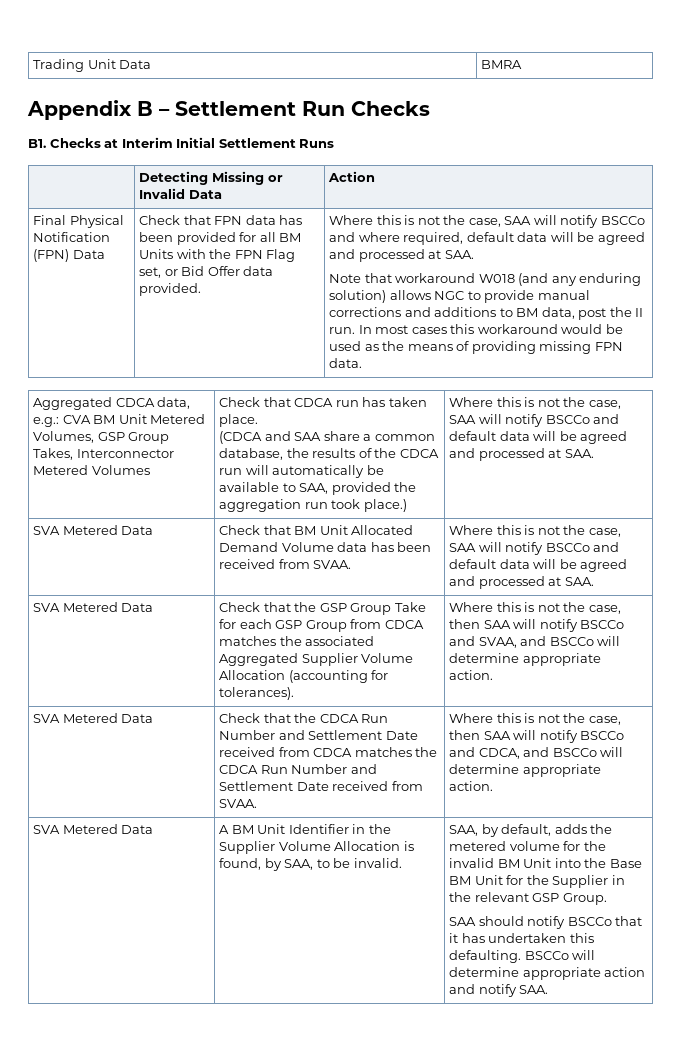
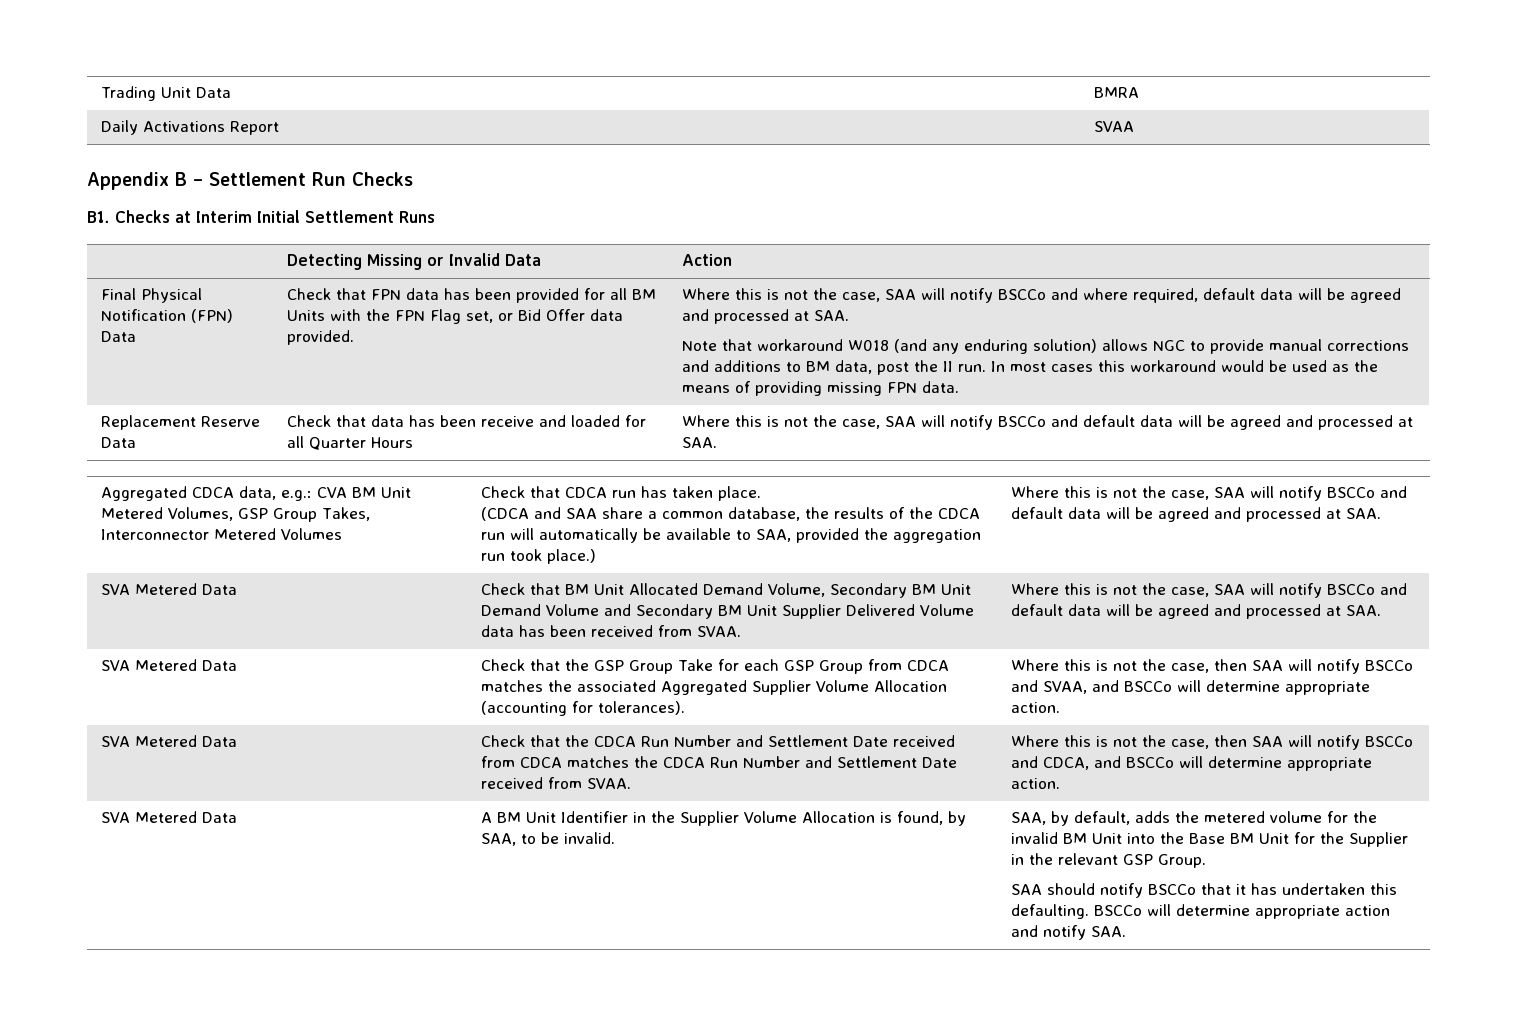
+ Daily Activations Report | SVAA
+ Replacement Reserve Data | Check that data has been receive and loaded for all Quarter Hours | Where this is not the case, SAA will notify BSCCo and default data will be agreed and processed at SAA.
- Check that BM Unit Allocated Demand Volume data has been received from SVAA.
+ Check that BM Unit Allocated Demand Volume, Secondary BM Unit Demand Volume and Secondary BM Unit Supplier Delivered Volume data has been received from SVAA.

